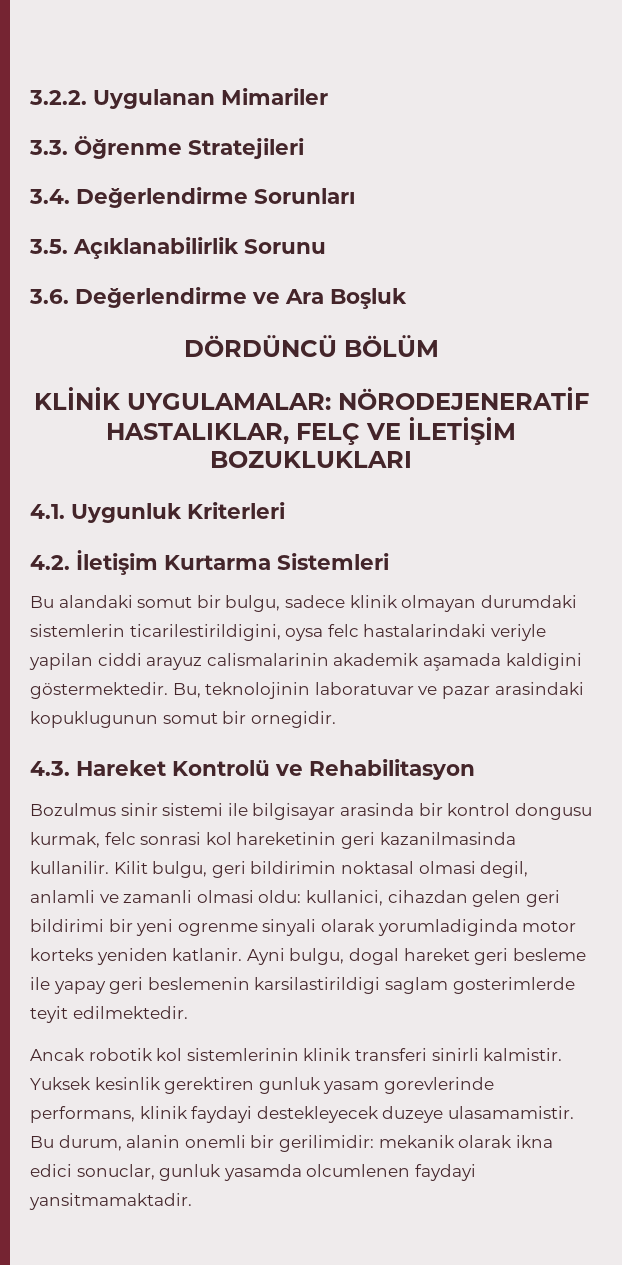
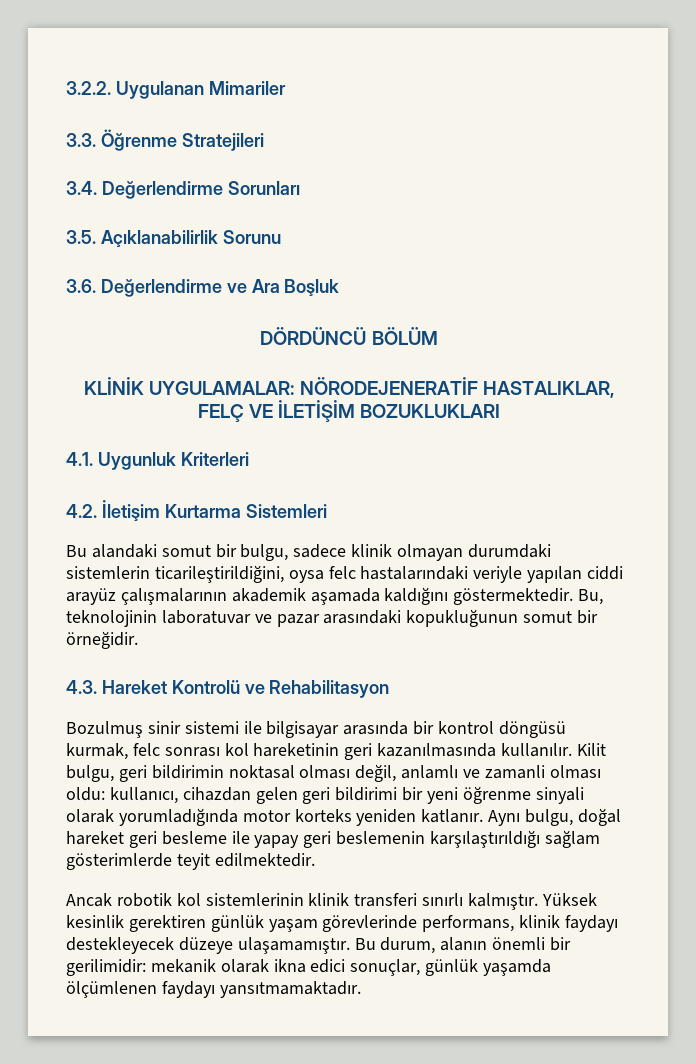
- Bu alandaki somut bir bulgu, sadece klinik olmayan durumdaki sistemlerin ticarilestirildigini, oysa felc hastalarindaki veriyle yapilan ciddi arayuz calismalarinin akademik aşamada kaldigini göstermektedir.
+ Bu alandaki somut bir bulgu, sadece klinik olmayan durumdaki sistemlerin ticarileştirildiğini, oysa felc hastalarındaki veriyle yapılan ciddi arayüz çalışmalarının akademik aşamada kaldığını göstermektedir.
- Bu, teknolojinin laboratuvar ve pazar arasindaki kopuklugunun somut bir ornegidir.
+ Bu, teknolojinin laboratuvar ve pazar arasındaki kopukluğunun somut bir örneğidir.
- Bozulmus sinir sistemi ile bilgisayar arasinda bir kontrol dongusu kurmak, felc sonrasi kol hareketinin geri kazanilmasinda kullanilir.
+ Bozulmuş sinir sistemi ile bilgisayar arasında bir kontrol döngüsü kurmak, felc sonrası kol hareketinin geri kazanılmasında kullanılır.
- Kilit bulgu, geri bildirimin noktasal olmasi degil, anlamli ve zamanli olmasi oldu: kullanici, cihazdan gelen geri bildirimi bir yeni ogrenme sinyali olarak yorumladiginda motor korteks yeniden katlanir. Ayni bulgu, dogal hareket geri besleme ile yapay geri beslemenin karsilastirildigi saglam gosterimlerde teyit edilmektedir.
+ Kilit bulgu, geri bildirimin noktasal olması değil, anlamlı ve zamanli olması oldu: kullanıcı, cihazdan gelen geri bildirimi bir yeni öğrenme sinyali olarak yorumladığında motor korteks yeniden katlanır. Aynı bulgu, doğal hareket geri besleme ile yapay geri beslemenin karşılaştırıldığı sağlam gösterimlerde teyit edilmektedir.
- Ancak robotik kol sistemlerinin klinik transferi sinirli kalmistir. Yuksek kesinlik gerektiren gunluk yasam gorevlerinde performans, klinik faydayi destekleyecek duzeye ulasamamistir. Bu durum, alanin onemli bir gerilimidir: mekanik olarak ikna edici sonuclar, gunluk yasamda olcumlenen faydayi yansitmamaktadir.
+ Ancak robotik kol sistemlerinin klinik transferi sınırlı kalmıştır. Yüksek kesinlik gerektiren günlük yaşam görevlerinde performans, klinik faydayı destekleyecek düzeye ulaşamamıştır. Bu durum, alanın önemli bir gerilimidir: mekanik olarak ikna edici sonuçlar, günlük yaşamda ölçümlenen faydayı yansıtmamaktadır.

